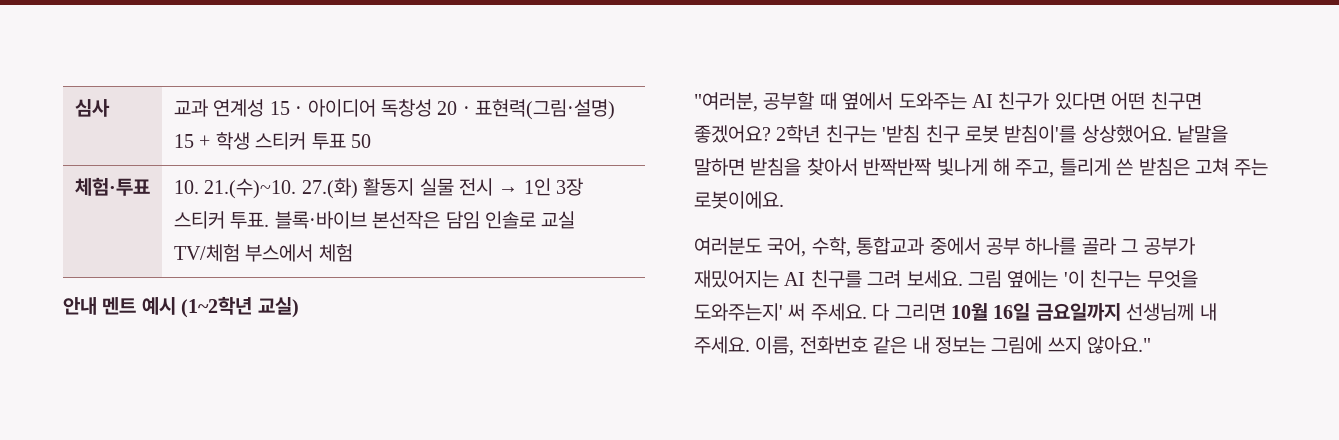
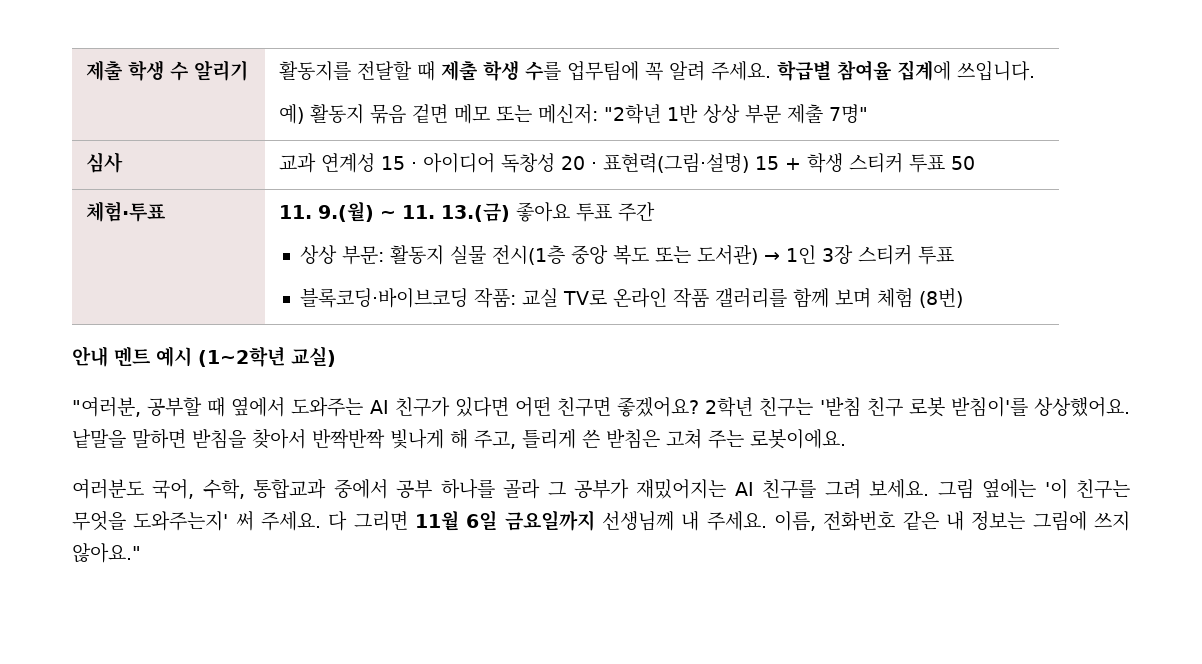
+ 제출 학생 수 알리기 | 활동지를 전달할 때 제출 학생 수를 업무팀에 꼭 알려 주세요. 학급별 참여율 집계에 쓰입니다.
+ 예) 활동지 묶음 겉면 메모 또는 메신저: "2학년 1반 상상 부문 제출 7명"
- 체험·투표 | 10. 21.(수)~10. 27.(화) 활동지 실물 전시 → 1인 3장 스티커 투표. 블록·바이브 본선작은 담임 인솔로 교실 TV/체험 부스에서 체험
+ 체험·투표 | 11. 9.(월) ~ 11. 13.(금) 좋아요 투표 주간
+ 상상 부문: 활동지 실물 전시(1층 중앙 복도 또는 도서관) → 1인 3장 스티커 투표
+ 블록코딩·바이브코딩 작품: 교실 TV로 온라인 작품 갤러리를 함께 보며 체험 (8번)
- 다 그리면 10월 16일 금요일까지 선생님께 내 주세요.
+ 다 그리면 11월 6일 금요일까지 선생님께 내 주세요.

